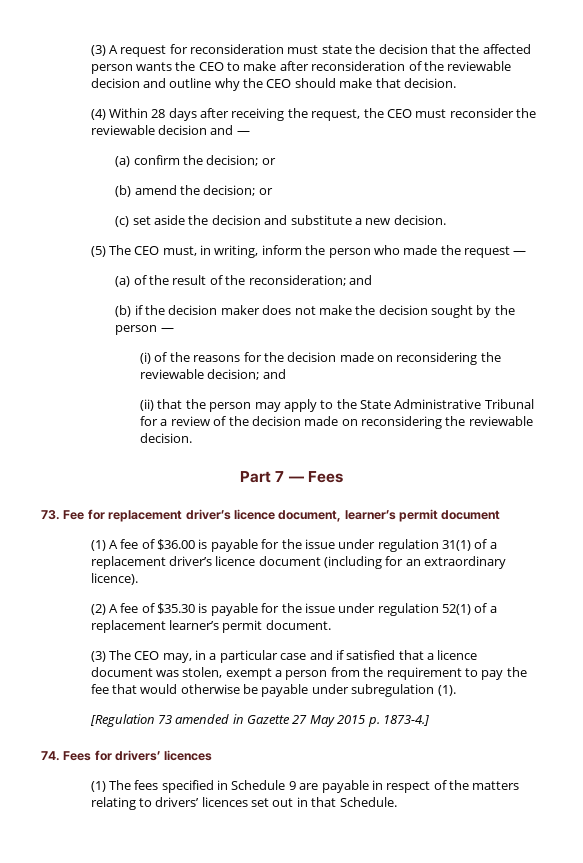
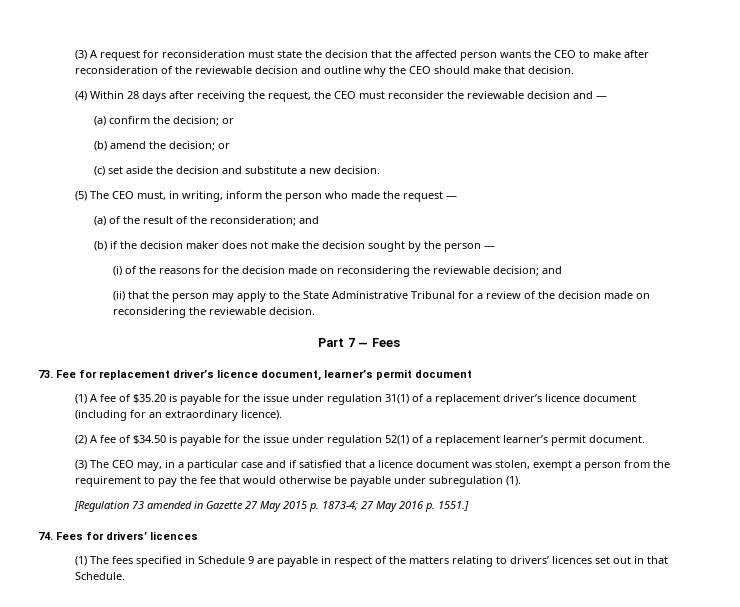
- (1) A fee of $36.00 is payable for the issue under regulation 31(1) of a replacement driver’s licence document (including for an extraordinary licence).
+ (1) A fee of $35.20 is payable for the issue under regulation 31(1) of a replacement driver’s licence document (including for an extraordinary licence).
- (2) A fee of $35.30 is payable for the issue under regulation 52(1) of a replacement learner’s permit document.
+ (2) A fee of $34.50 is payable for the issue under regulation 52(1) of a replacement learner’s permit document.
- [Regulation 73 amended in Gazette 27 May 2015 p. 1873-4.]
+ [Regulation 73 amended in Gazette 27 May 2015 p. 1873-4; 27 May 2016 p. 1551.]

